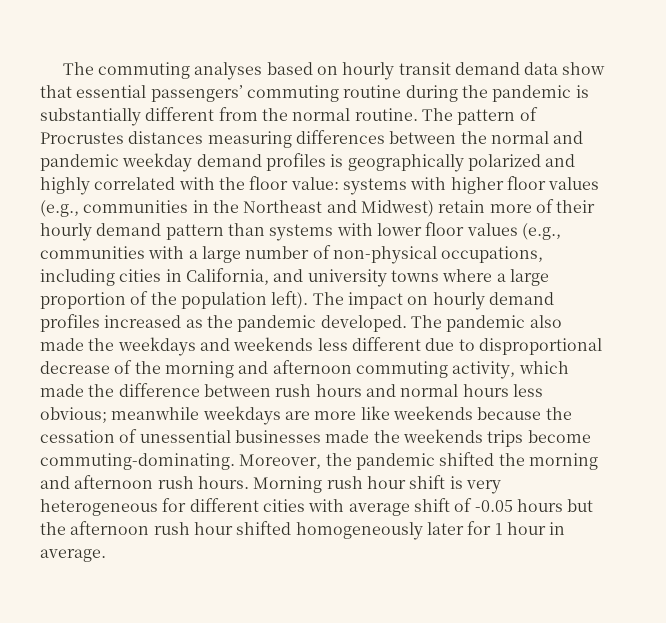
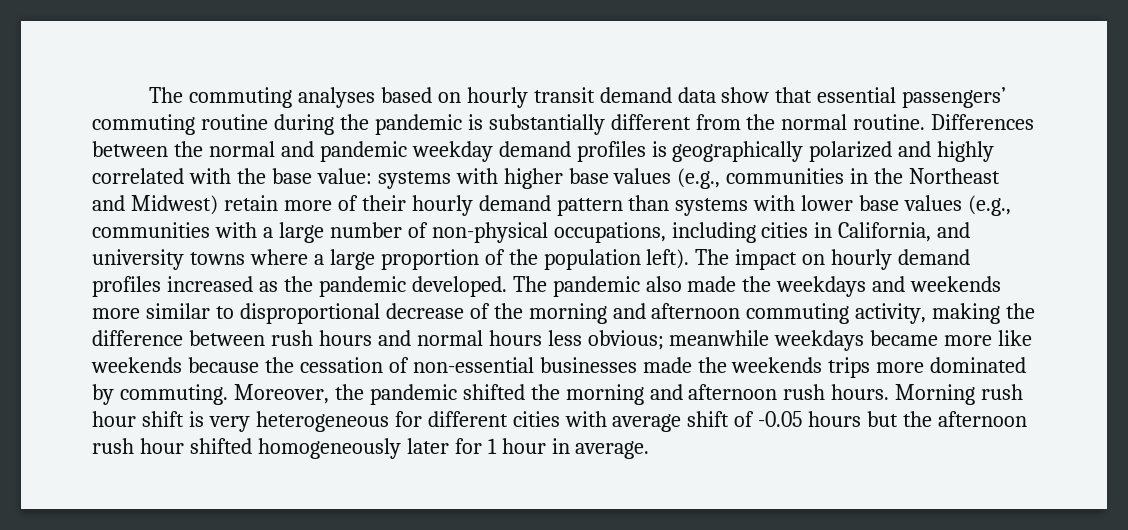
- The pattern of Procrustes distances measuring differences between the normal and pandemic weekday demand profiles is geographically polarized and highly correlated with the floor value:
+ Differences between the normal and pandemic weekday demand profiles is geographically polarized and highly correlated with the base value:
- systems with higher floor values (e.g., communities in the Northeast and Midwest) retain more of their hourly demand pattern than systems with lower floor values (e.g., communities with a large number of non-physical occupations, including cities in California, and university towns where a large proportion of the population left).
+ systems with higher base values (e.g., communities in the Northeast and Midwest) retain more of their hourly demand pattern than systems with lower base values (e.g., communities with a large number of non-physical occupations, including cities in California, and university towns where a large proportion of the population left).
- The pandemic also made the weekdays and weekends less different due to disproportional decrease of the morning and afternoon commuting activity, which made the difference between rush hours and normal hours less obvious; meanwhile weekdays are more like weekends because the cessation of unessential businesses made the weekends trips become commuting-dominating.
+ The pandemic also made the weekdays and weekends more similar to disproportional decrease of the morning and afternoon commuting activity, making the difference between rush hours and normal hours less obvious; meanwhile weekdays became more like weekends because the cessation of non-essential businesses made the weekends trips more dominated by commuting.

